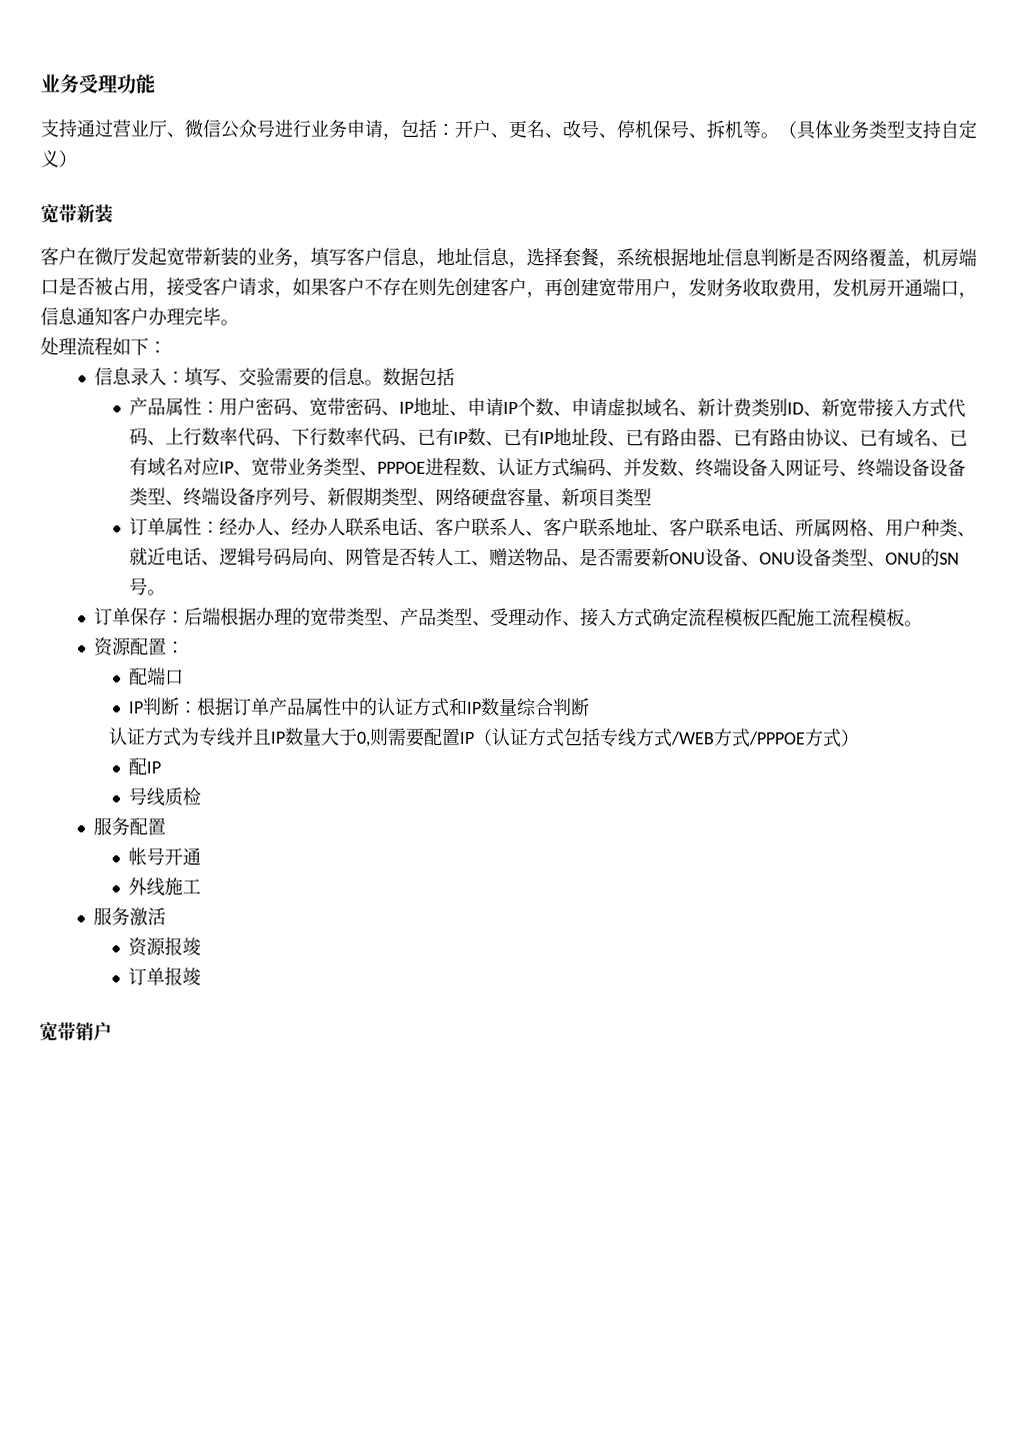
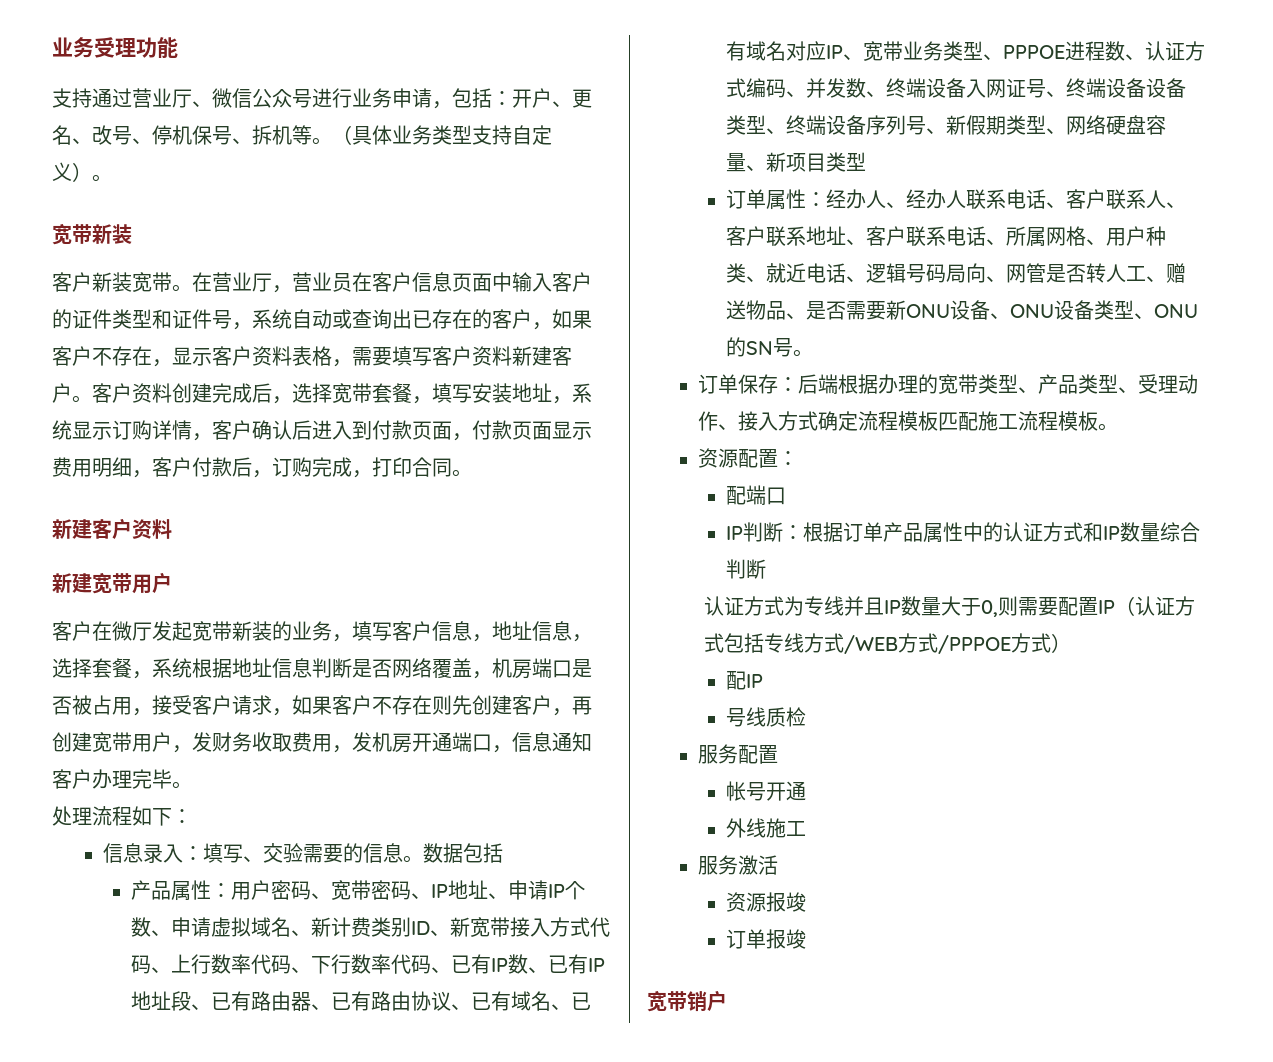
- （具体业务类型支持自定义）
+ （具体业务类型支持自定义）。
  宽带新装
+ 客户新装宽带。在营业厅，营业员在客户信息页面中输入客户的证件类型和证件号，系统自动或查询出已存在的客户，如果客户不存在，显示客户资料表格，需要填写客户资料新建客户。客户资料创建完成后，选择宽带套餐，填写安装地址，系统显示订购详情，客户确认后进入到付款页面，付款页面显示费用明细，客户付款后，订购完成，打印合同。
+ 新建客户资料
+ 新建宽带用户

